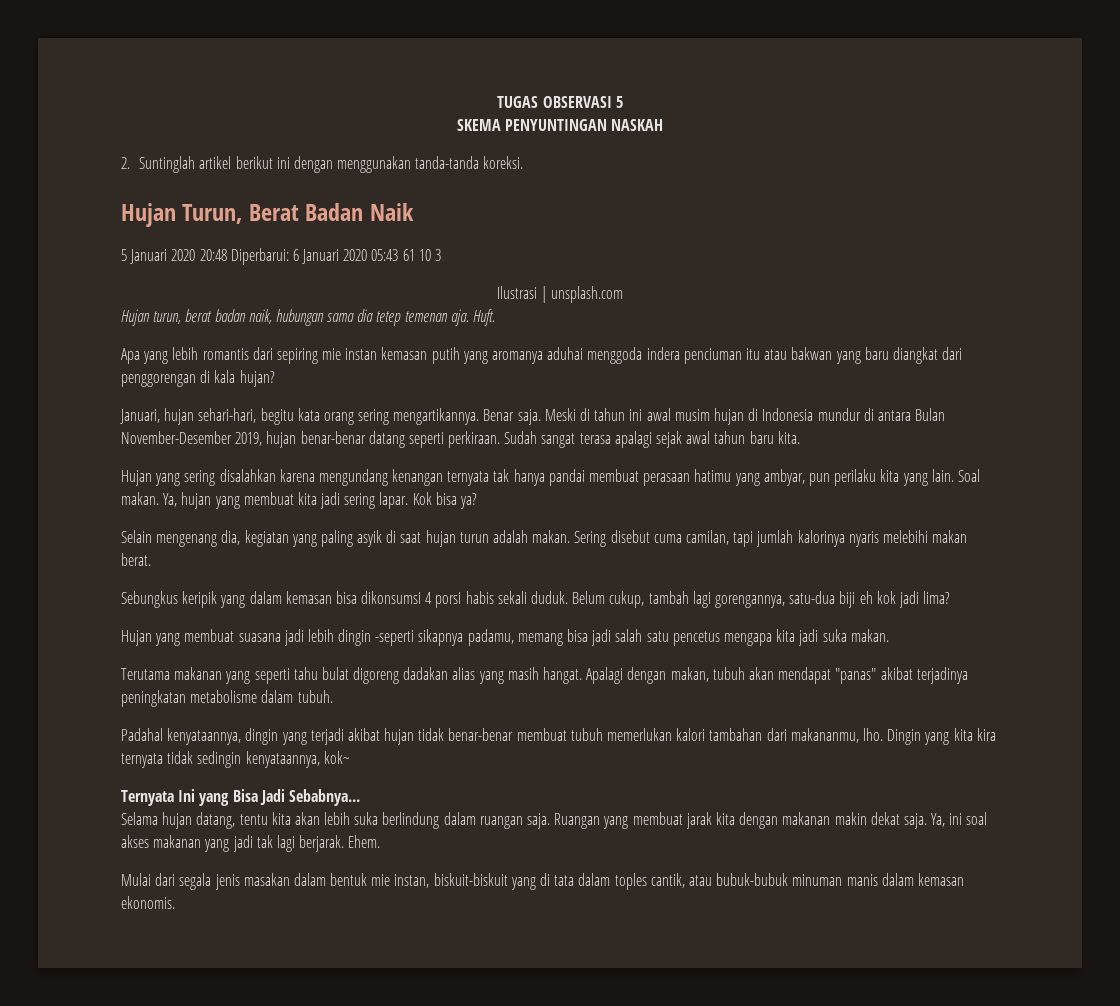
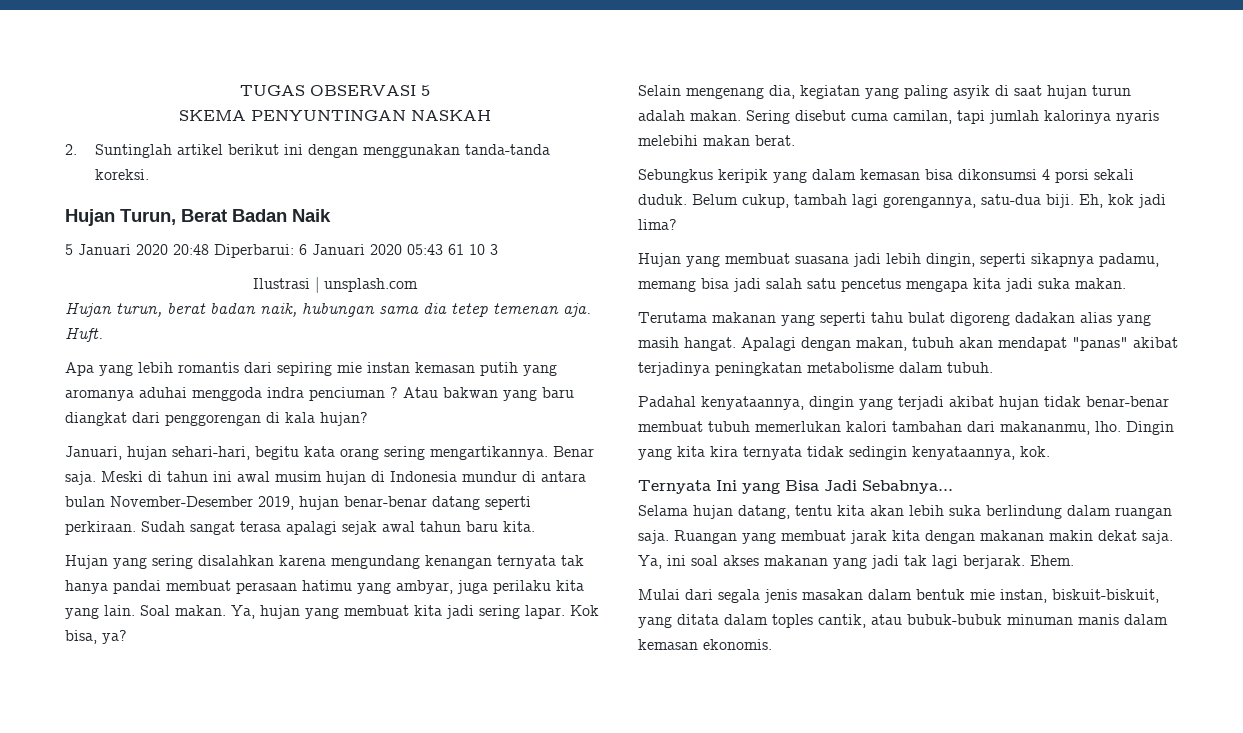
- Apa yang lebih romantis dari sepiring mie instan kemasan putih yang aromanya aduhai menggoda indera penciuman itu atau bakwan yang baru diangkat dari penggorengan di kala hujan?
+ Apa yang lebih romantis dari sepiring mie instan kemasan putih yang aromanya aduhai menggoda indra penciuman ? Atau bakwan yang baru diangkat dari penggorengan di kala hujan?
- Meski di tahun ini awal musim hujan di Indonesia mundur di antara Bulan November-Desember 2019, hujan benar-benar datang seperti perkiraan.
+ Meski di tahun ini awal musim hujan di Indonesia mundur di antara bulan November-Desember 2019, hujan benar-benar datang seperti perkiraan.
- Hujan yang sering disalahkan karena mengundang kenangan ternyata tak hanya pandai membuat perasaan hatimu yang ambyar, pun perilaku kita yang lain.
+ Hujan yang sering disalahkan karena mengundang kenangan ternyata tak hanya pandai membuat perasaan hatimu yang ambyar, juga perilaku kita yang lain.
- Kok bisa ya?
+ Kok bisa, ya?
- Sebungkus keripik yang dalam kemasan bisa dikonsumsi 4 porsi habis sekali duduk.
+ Sebungkus keripik yang dalam kemasan bisa dikonsumsi 4 porsi sekali duduk.
- Belum cukup, tambah lagi gorengannya, satu-dua biji eh kok jadi lima?
+ Belum cukup, tambah lagi gorengannya, satu-dua biji. Eh, kok jadi lima?
- Hujan yang membuat suasana jadi lebih dingin -seperti sikapnya padamu, memang bisa jadi salah satu pencetus mengapa kita jadi suka makan.
+ Hujan yang membuat suasana jadi lebih dingin, seperti sikapnya padamu, memang bisa jadi salah satu pencetus mengapa kita jadi suka makan.
- Dingin yang kita kira ternyata tidak sedingin kenyataannya, kok~
+ Dingin yang kita kira ternyata tidak sedingin kenyataannya, kok.
- Mulai dari segala jenis masakan dalam bentuk mie instan, biskuit-biskuit yang di tata dalam toples cantik, atau bubuk-bubuk minuman manis dalam kemasan ekonomis.
+ Mulai dari segala jenis masakan dalam bentuk mie instan, biskuit-biskuit, yang ditata dalam toples cantik, atau bubuk-bubuk minuman manis dalam kemasan ekonomis.

